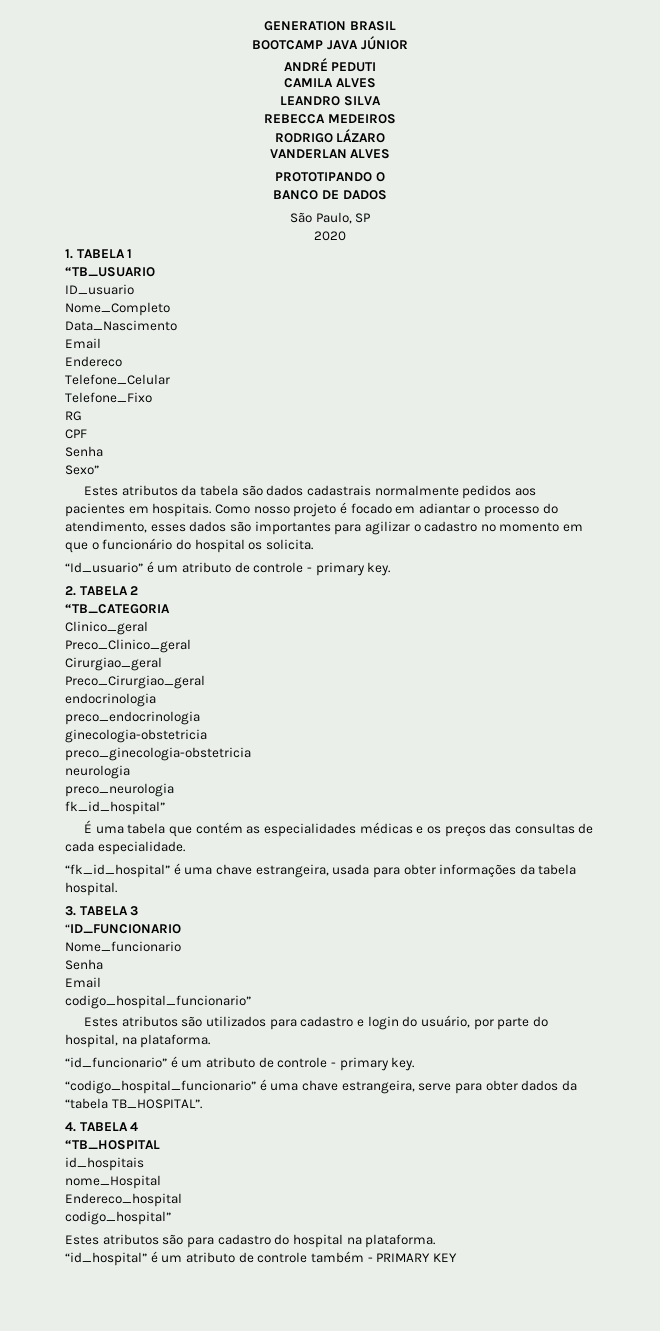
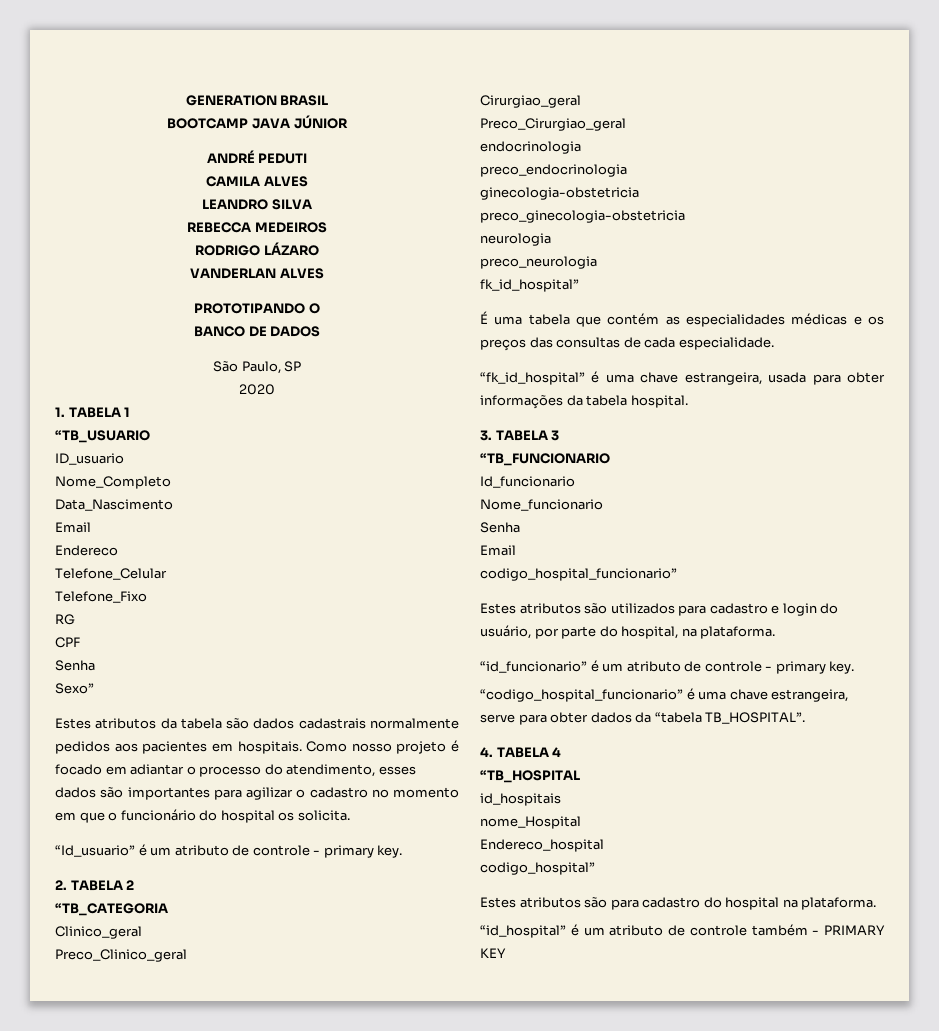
- “ID_FUNCIONARIO
+ “TB_FUNCIONARIO
+ Id_funcionario

